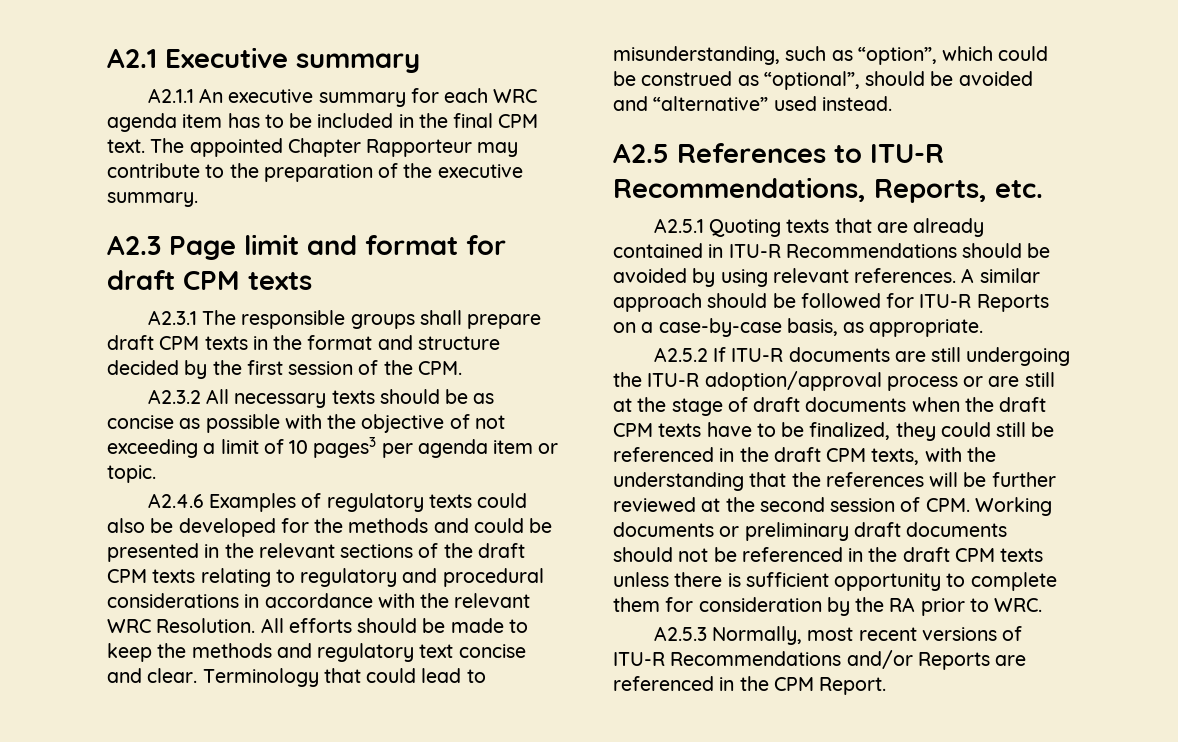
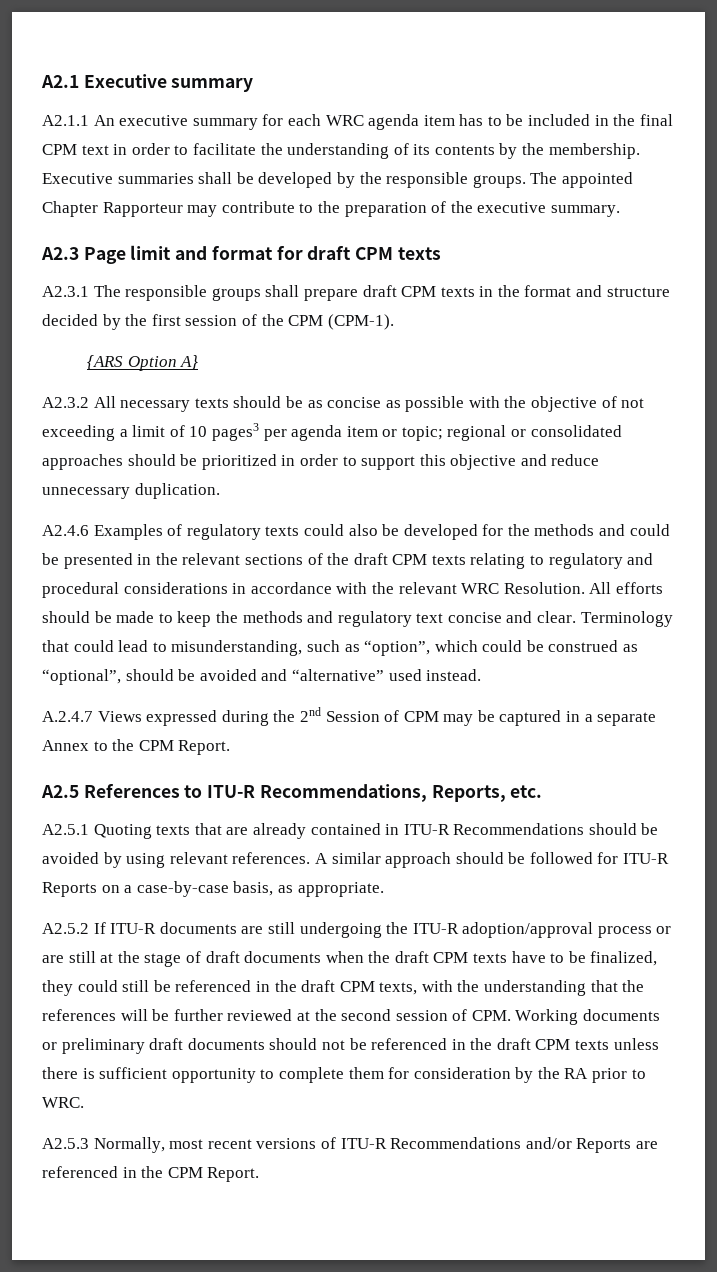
- A2.1.1 An executive summary for each WRC agenda item has to be included in the final CPM text.
+ A2.1.1 An executive summary for each WRC agenda item has to be included in the final CPM text in order to facilitate the understanding of its contents by the membership. Executive summaries shall be developed by the responsible groups.
- A2.3.1 The responsible groups shall prepare draft CPM texts in the format and structure decided by the first session of the CPM.
+ A2.3.1 The responsible groups shall prepare draft CPM texts in the format and structure decided by the first session of the CPM (CPM-1).
+ {ARS Option A}
- A2.3.2 All necessary texts should be as concise as possible with the objective of not exceeding a limit of 10 pages3 per agenda item or topic.
+ A2.3.2 All necessary texts should be as concise as possible with the objective of not exceeding a limit of 10 pages3 per agenda item or topic; regional or consolidated approaches should be prioritized in order to support this objective and reduce unnecessary duplication.
+ A.2.4.7 Views expressed during the 2nd Session of CPM may be captured in a separate Annex to the CPM Report.

